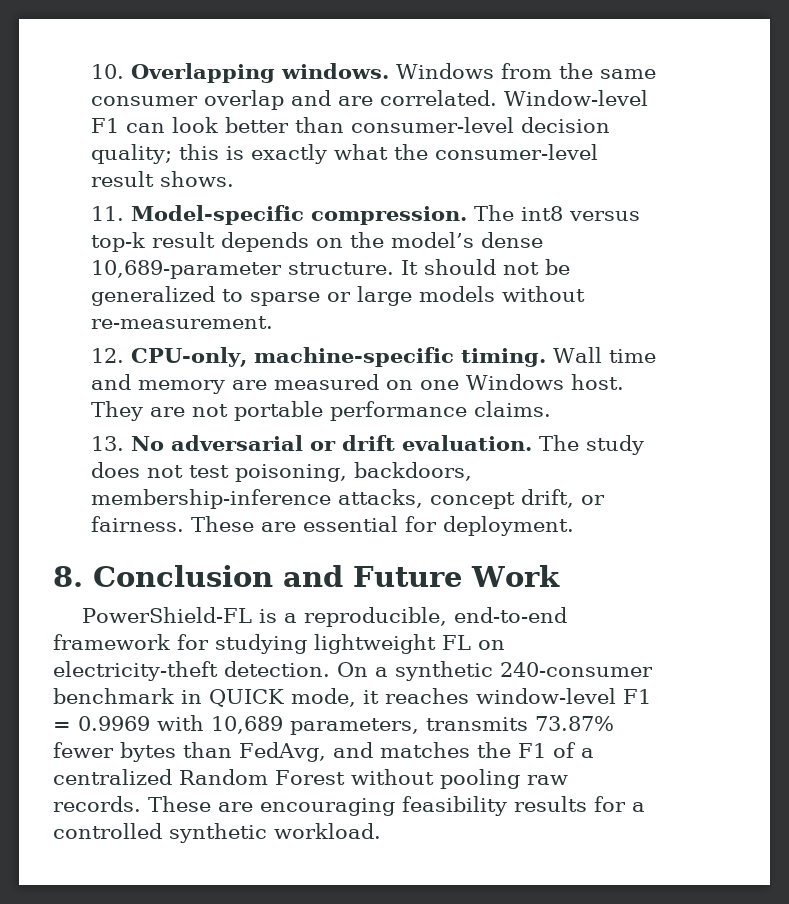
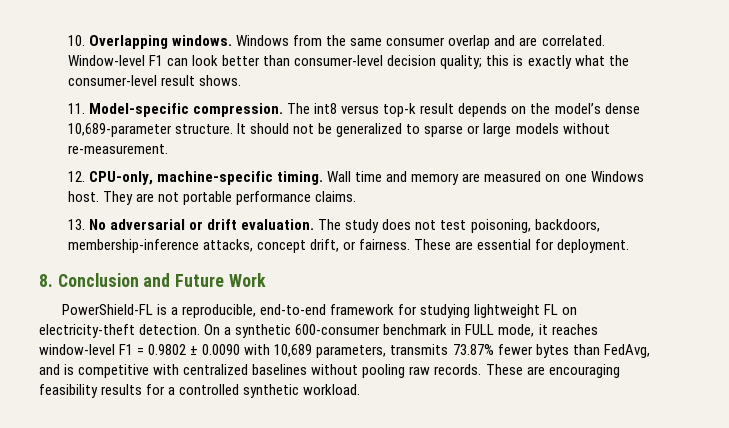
- On a synthetic 240-consumer benchmark in QUICK mode, it reaches window-level F1 = 0.9969 with 10,689 parameters, transmits 73.87% fewer bytes than FedAvg, and matches the F1 of a centralized Random Forest without pooling raw records.
+ On a synthetic 600-consumer benchmark in FULL mode, it reaches window-level F1 = 0.9802 ± 0.0090 with 10,689 parameters, transmits 73.87% fewer bytes than FedAvg, and is competitive with centralized baselines without pooling raw records.

